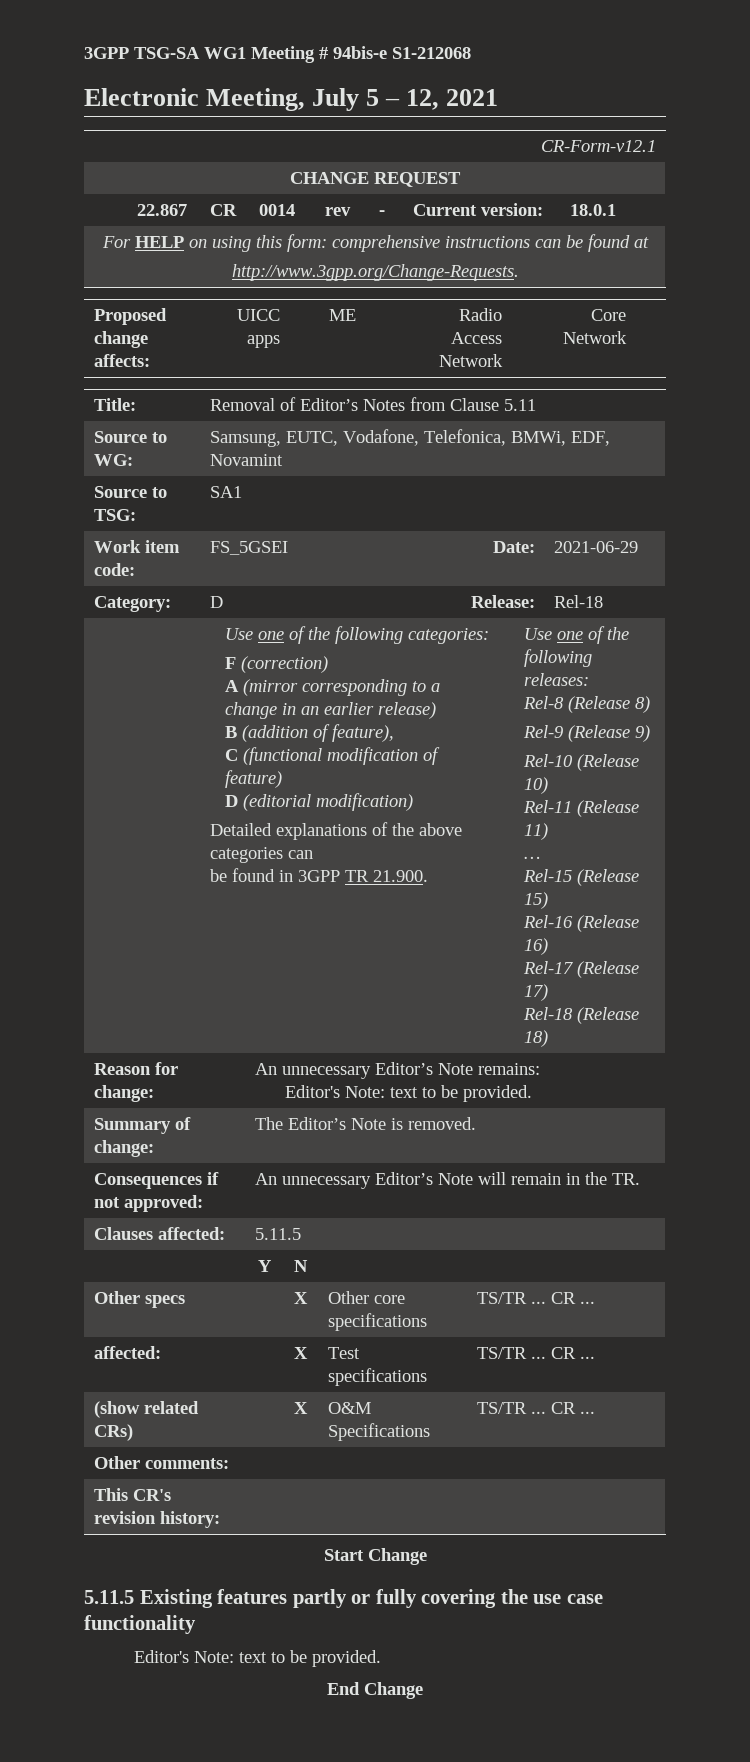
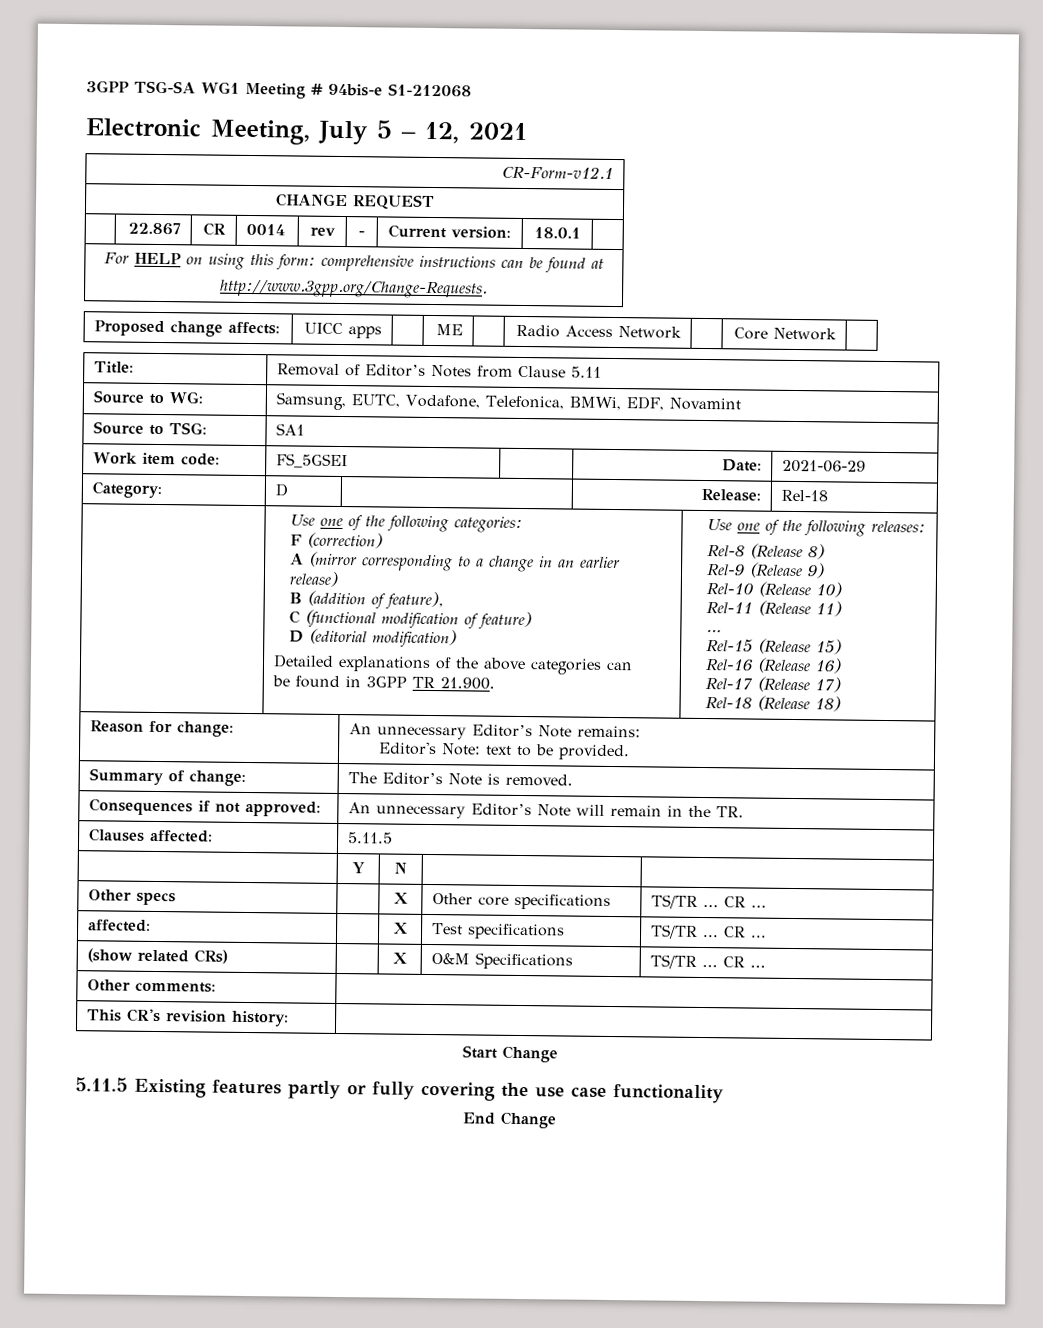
  5.11.5 Existing features partly or fully covering the use case functionality
- Editor's Note: text to be provided.

